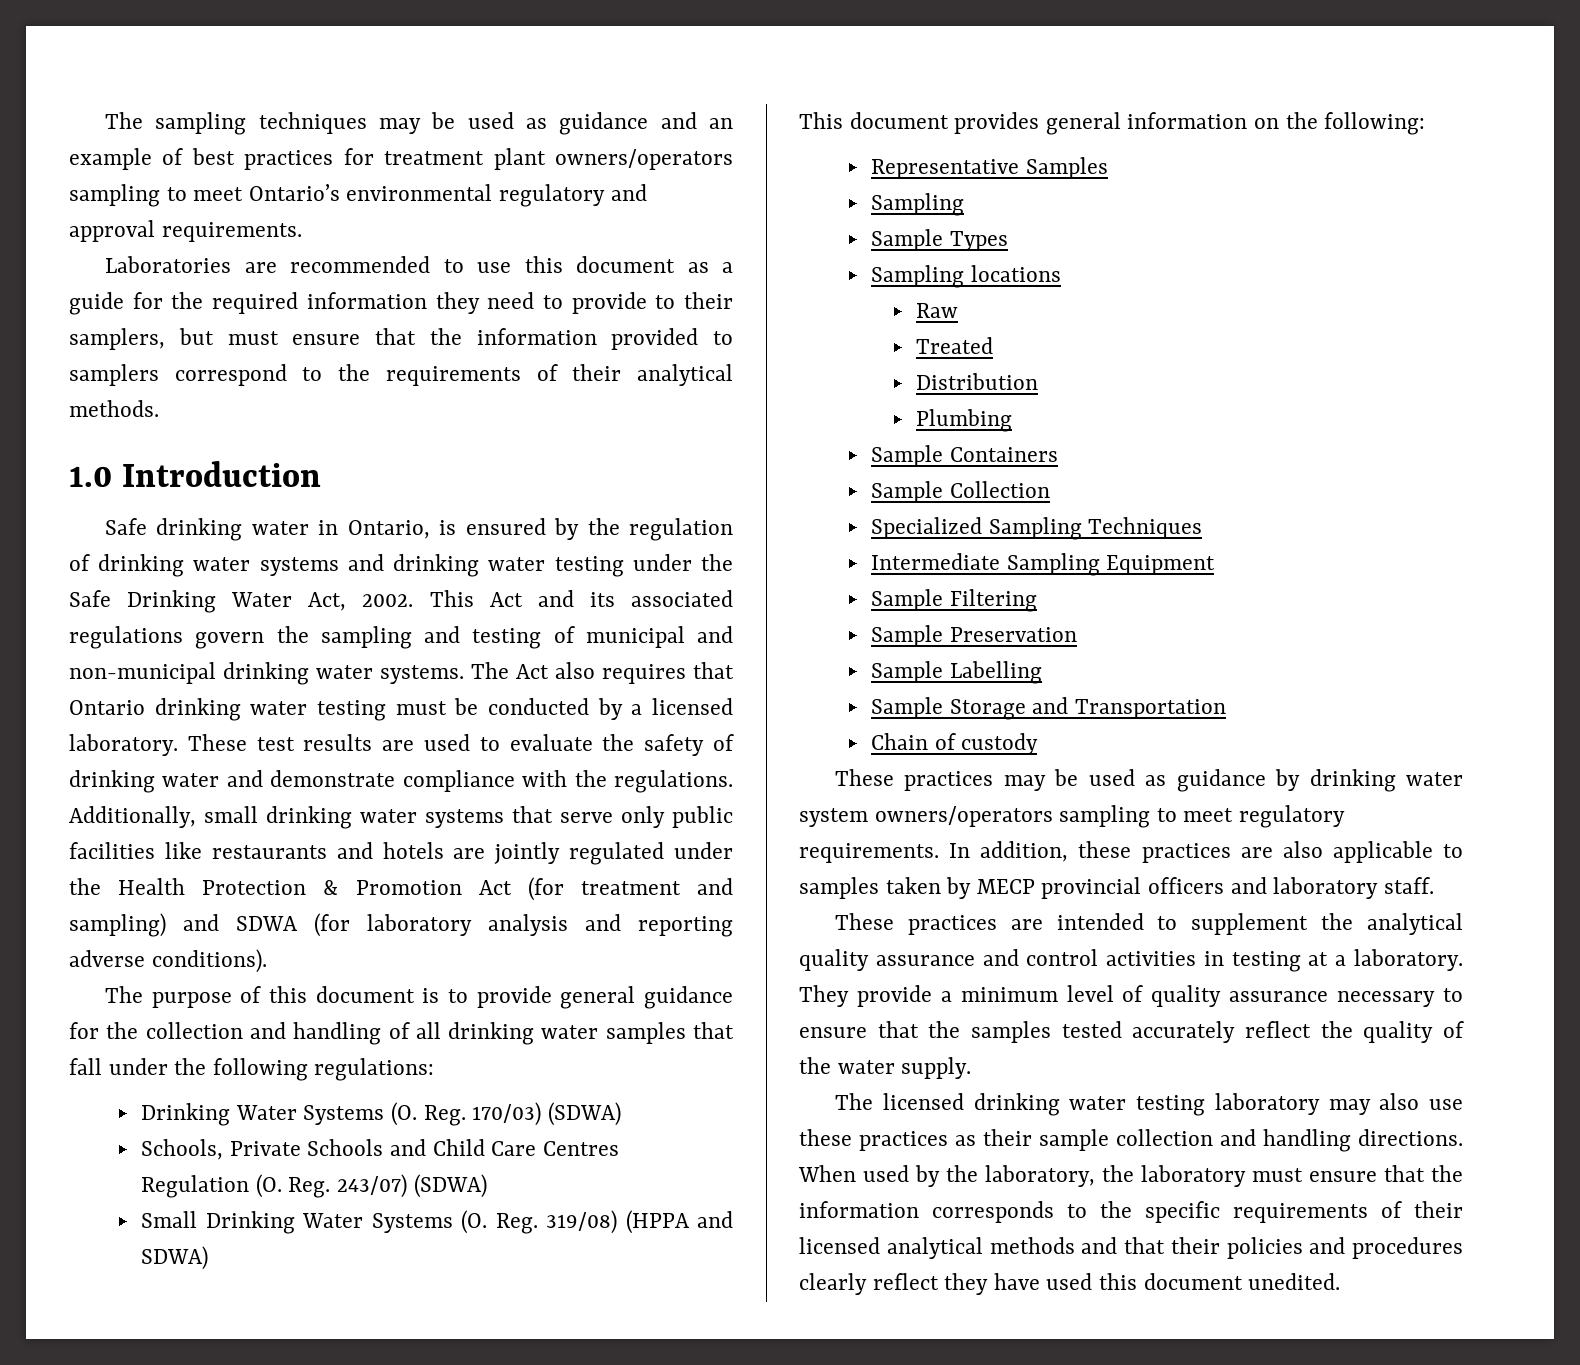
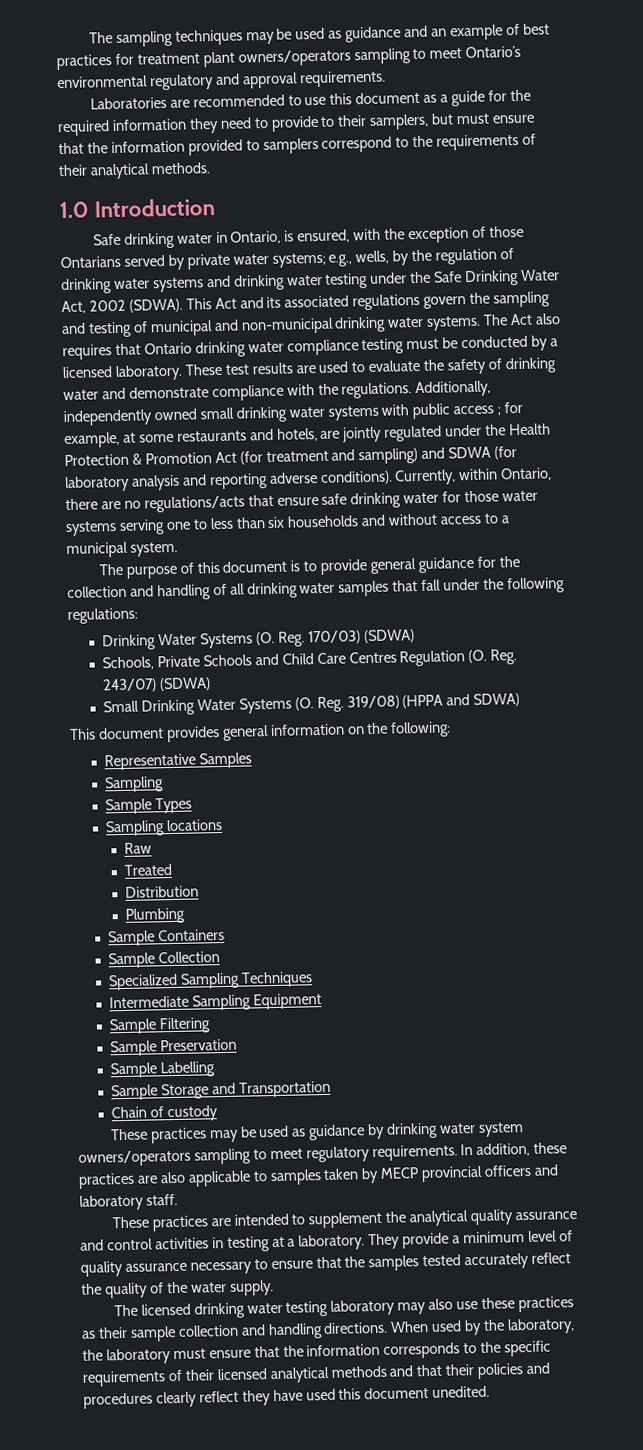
- Safe drinking water in Ontario, is ensured by the regulation of drinking water systems and drinking water testing under the Safe Drinking Water Act, 2002.
+ Safe drinking water in Ontario, is ensured, with the exception of those Ontarians served by private water systems; e.g., wells, by the regulation of drinking water systems and drinking water testing under the Safe Drinking Water Act, 2002 (SDWA).
- The Act also requires that Ontario drinking water testing must be conducted by a licensed laboratory.
+ The Act also requires that Ontario drinking water compliance testing must be conducted by a licensed laboratory.
- Additionally, small drinking water systems that serve only public facilities like restaurants and hotels are jointly regulated under the Health Protection & Promotion Act (for treatment and sampling) and SDWA (for laboratory analysis and reporting adverse conditions).
+ Additionally, independently owned small drinking water systems with public access ; for example, at some restaurants and hotels, are jointly regulated under the Health Protection & Promotion Act (for treatment and sampling) and SDWA (for laboratory analysis and reporting adverse conditions). Currently, within Ontario, there are no regulations/acts that ensure safe drinking water for those water systems serving one to less than six households and without access to a municipal system.

